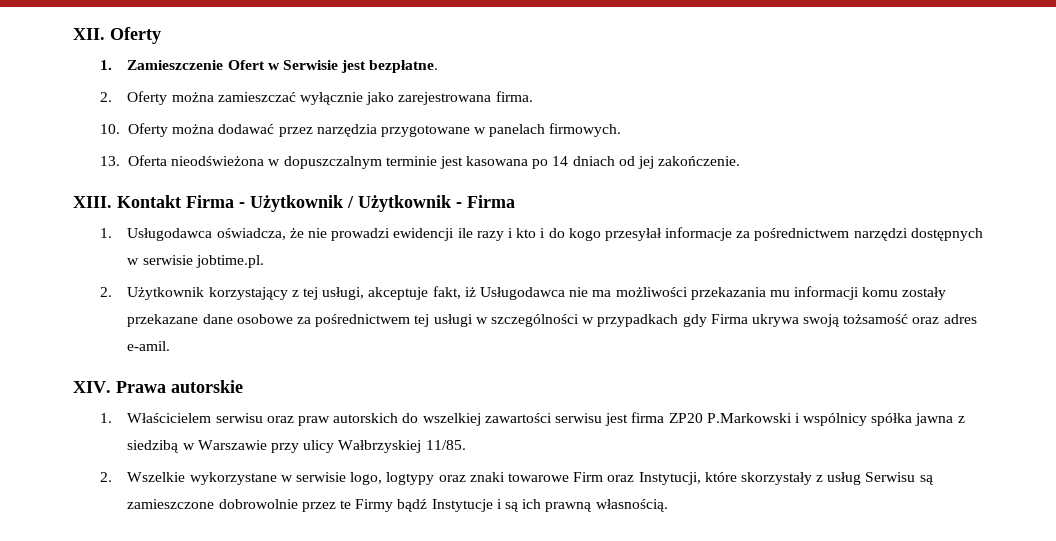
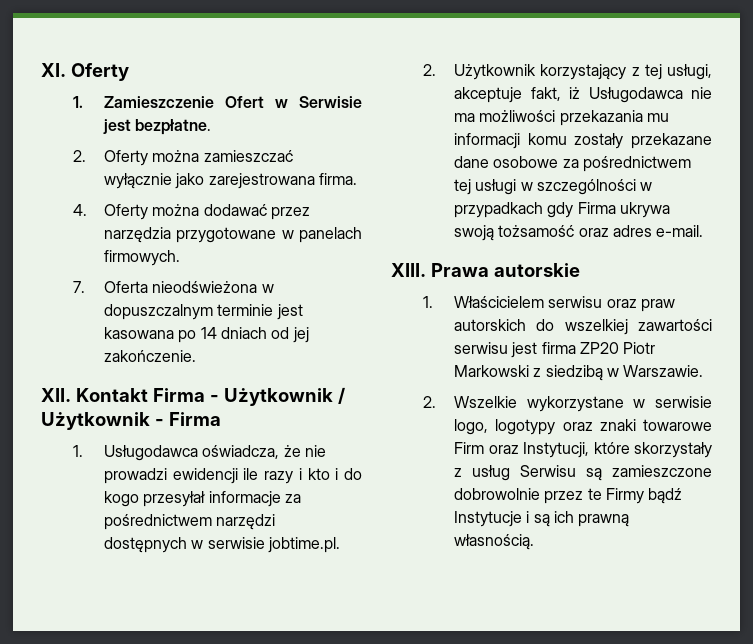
- XII. Oferty
+ XI. Oferty
- 10. Oferty można dodawać przez narzędzia przygotowane w panelach firmowych.
+ 4. Oferty można dodawać przez narzędzia przygotowane w panelach firmowych.
- 13. Oferta nieodświeżona w dopuszczalnym terminie jest kasowana po 14 dniach od jej zakończenie.
+ 7. Oferta nieodświeżona w dopuszczalnym terminie jest kasowana po 14 dniach od jej zakończenie.
- XIII. Kontakt Firma - Użytkownik / Użytkownik - Firma
+ XII. Kontakt Firma - Użytkownik / Użytkownik - Firma
- 2. Użytkownik korzystający z tej usługi, akceptuje fakt, iż Usługodawca nie ma możliwości przekazania mu informacji komu zostały przekazane dane osobowe za pośrednictwem tej usługi w szczególności w przypadkach gdy Firma ukrywa swoją tożsamość oraz adres e-amil.
- XIV. Prawa autorskie
+ 2. Użytkownik korzystający z tej usługi, akceptuje fakt, iż Usługodawca nie ma możliwości przekazania mu informacji komu zostały przekazane dane osobowe za pośrednictwem tej usługi w szczególności w przypadkach gdy Firma ukrywa swoją tożsamość oraz adres e-mail.
+ XIII. Prawa autorskie
- 1. Właścicielem serwisu oraz praw autorskich do wszelkiej zawartości serwisu jest firma ZP20 P.Markowski i wspólnicy spółka jawna z siedzibą w Warszawie przy ulicy Wałbrzyskiej 11/85.
+ 1. Właścicielem serwisu oraz praw autorskich do wszelkiej zawartości serwisu jest firma ZP20 Piotr Markowski z siedzibą w Warszawie.
- 2. Wszelkie wykorzystane w serwisie logo, logtypy oraz znaki towarowe Firm oraz Instytucji, które skorzystały z usług Serwisu są zamieszczone dobrowolnie przez te Firmy bądź Instytucje i są ich prawną własnością.
+ 2. Wszelkie wykorzystane w serwisie logo, logotypy oraz znaki towarowe Firm oraz Instytucji, które skorzystały z usług Serwisu są zamieszczone dobrowolnie przez te Firmy bądź Instytucje i są ich prawną własnością.

